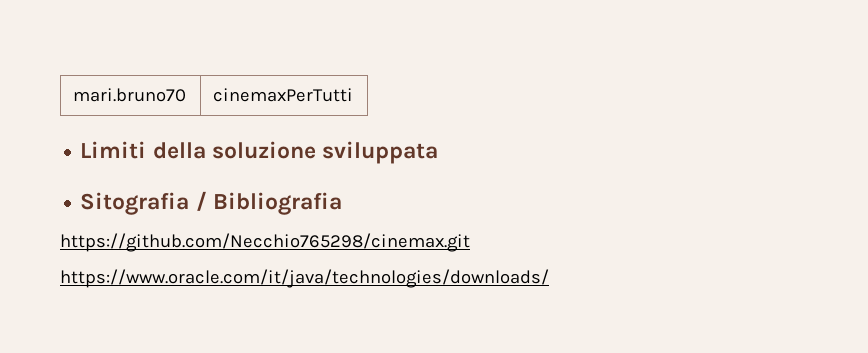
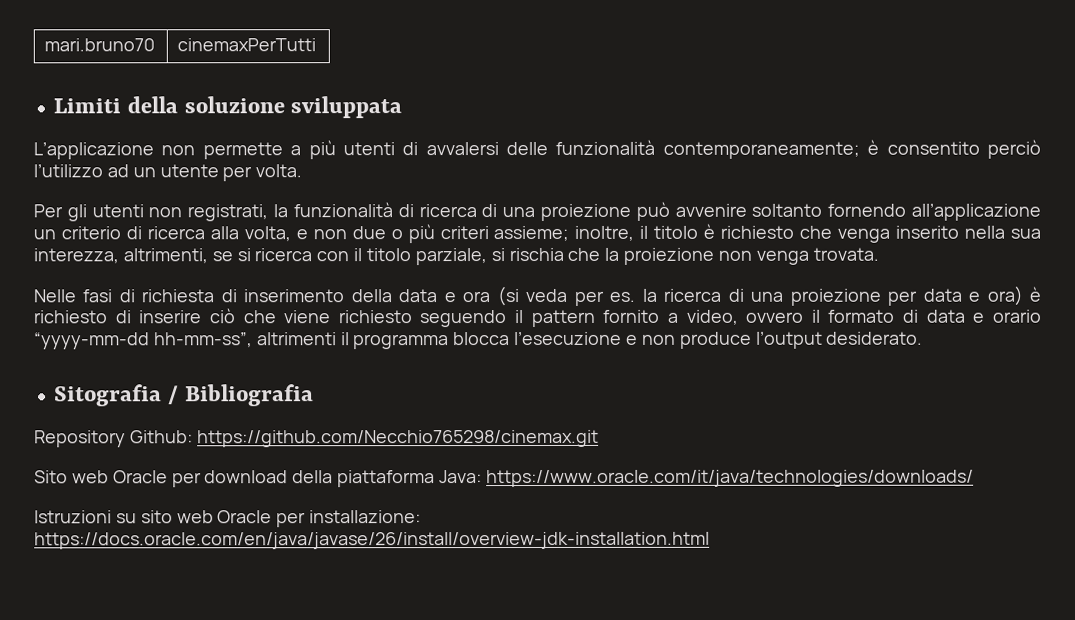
+ L’applicazione non permette a più utenti di avvalersi delle funzionalità contemporaneamente; è consentito perciò l’utilizzo ad un utente per volta.
+ Per gli utenti non registrati, la funzionalità di ricerca di una proiezione può avvenire soltanto fornendo all’applicazione un criterio di ricerca alla volta, e non due o più criteri assieme; inoltre, il titolo è richiesto che venga inserito nella sua interezza, altrimenti, se si ricerca con il titolo parziale, si rischia che la proiezione non venga trovata.
+ Nelle fasi di richiesta di inserimento della data e ora (si veda per es. la ricerca di una proiezione per data e ora) è richiesto di inserire ciò che viene richiesto seguendo il pattern fornito a video, ovvero il formato di data e orario “yyyy-mm-dd hh-mm-ss”, altrimenti il programma blocca l’esecuzione e non produce l’output desiderato.
- https://github.com/Necchio765298/cinemax.git
+ Repository Github: https://github.com/Necchio765298/cinemax.git
- https://www.oracle.com/it/java/technologies/downloads/
+ Sito web Oracle per download della piattaforma Java: https://www.oracle.com/it/java/technologies/downloads/
+ Istruzioni su sito web Oracle per installazione: https://docs.oracle.com/en/java/javase/26/install/overview-jdk-installation.html

